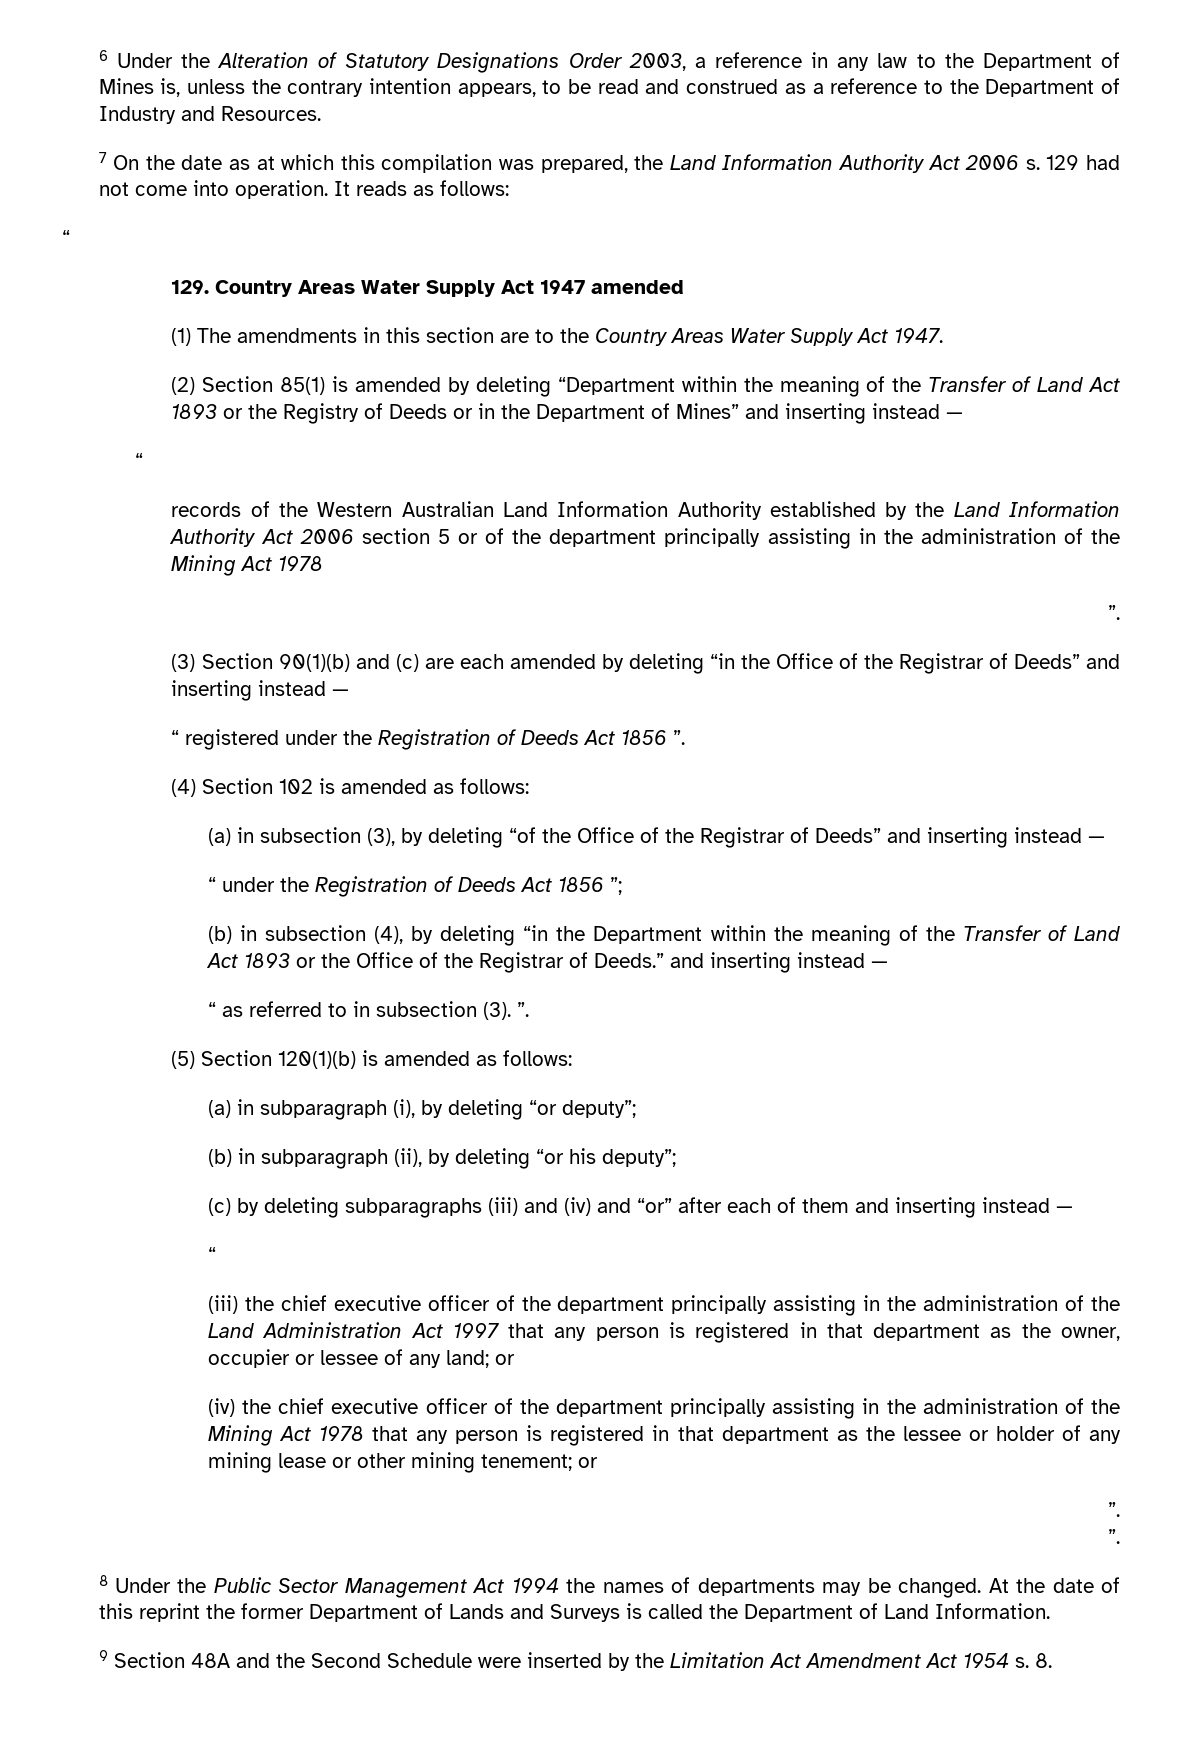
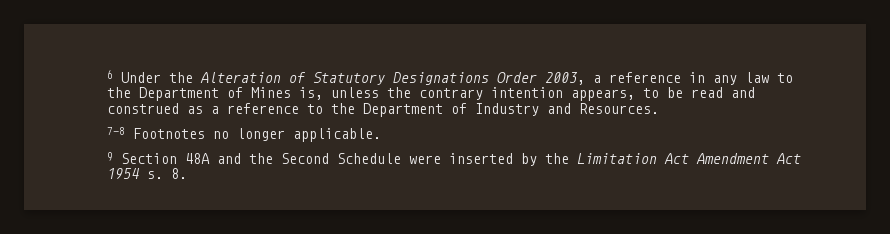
- 7 On the date as at which this compilation was prepared, the Land Information Authority Act 2006 s. 129 had not come into operation. It reads as follows:
- “
- 129. Country Areas Water Supply Act 1947 amended
- (1) The amendments in this section are to the Country Areas Water Supply Act 1947.
- (2) Section 85(1) is amended by deleting “Department within the meaning of the Transfer of Land Act 1893 or the Registry of Deeds or in the Department of Mines” and inserting instead —
- “
- records of the Western Australian Land Information Authority established by the Land Information Authority Act 2006 section 5 or of the department principally assisting in the administration of the Mining Act 1978
- ”.
- (3) Section 90(1)(b) and (c) are each amended by deleting “in the Office of the Registrar of Deeds” and inserting instead —
- “ registered under the Registration of Deeds Act 1856 ”.
- (4) Section 102 is amended as follows:
- (a) in subsection (3), by deleting “of the Office of the Registrar of Deeds” and inserting instead —
- “ under the Registration of Deeds Act 1856 ”;
- (b) in subsection (4), by deleting “in the Department within the meaning of the Transfer of Land Act 1893 or the Office of the Registrar of Deeds.” and inserting instead —
- “ as referred to in subsection (3). ”.
- (5) Section 120(1)(b) is amended as follows:
- (a) in subparagraph (i), by deleting “or deputy”;
- (b) in subparagraph (ii), by deleting “or his deputy”;
- (c) by deleting subparagraphs (iii) and (iv) and “or” after each of them and inserting instead —
- “
- (iii) the chief executive officer of the department principally assisting in the administration of the Land Administration Act 1997 that any person is registered in that department as the owner, occupier or lessee of any land; or
- (iv) the chief executive officer of the department principally assisting in the administration of the Mining Act 1978 that any person is registered in that department as the lessee or holder of any mining lease or other mining tenement; or
- ”.
- ”.
- 8 Under the Public Sector Management Act 1994 the names of departments may be changed. At the date of this reprint the former Department of Lands and Surveys is called the Department of Land Information.
+ 7-8 Footnotes no longer applicable.

